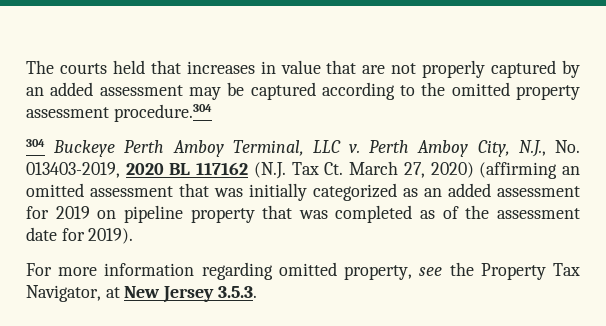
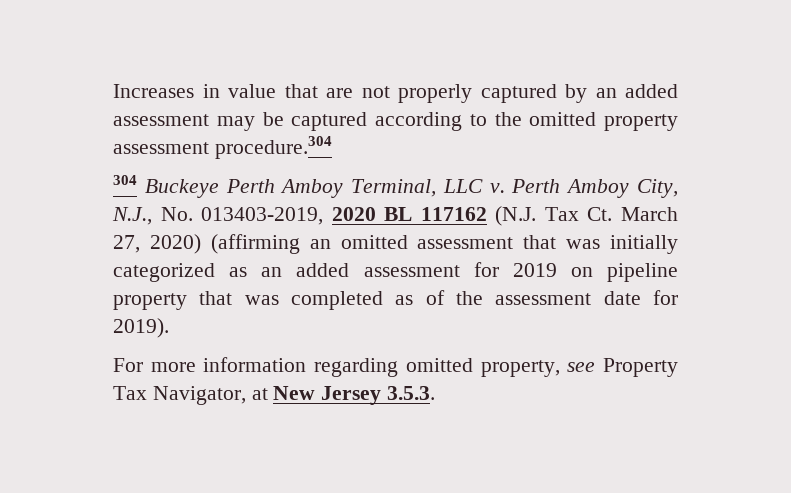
- The courts held that increases in value that are not properly captured by an added assessment may be captured according to the omitted property assessment procedure.304
+ Increases in value that are not properly captured by an added assessment may be captured according to the omitted property assessment procedure.304
- For more information regarding omitted property, see the Property Tax Navigator, at New Jersey 3.5.3.
+ For more information regarding omitted property, see Property Tax Navigator, at New Jersey 3.5.3.

